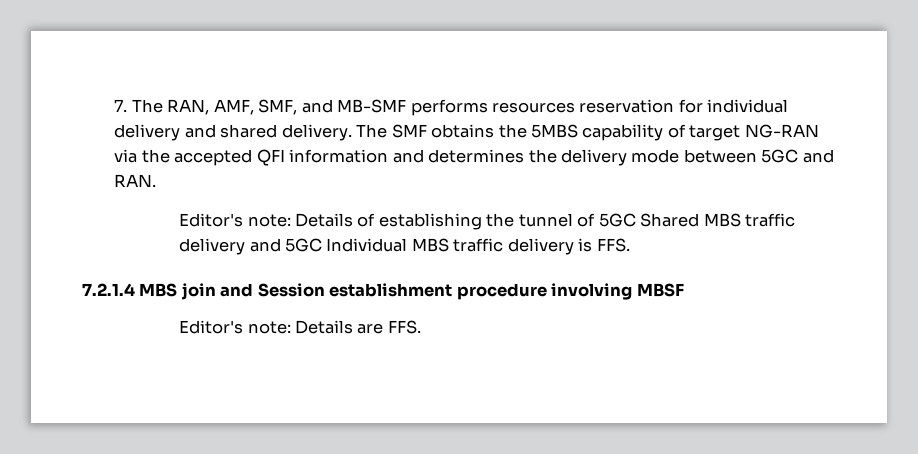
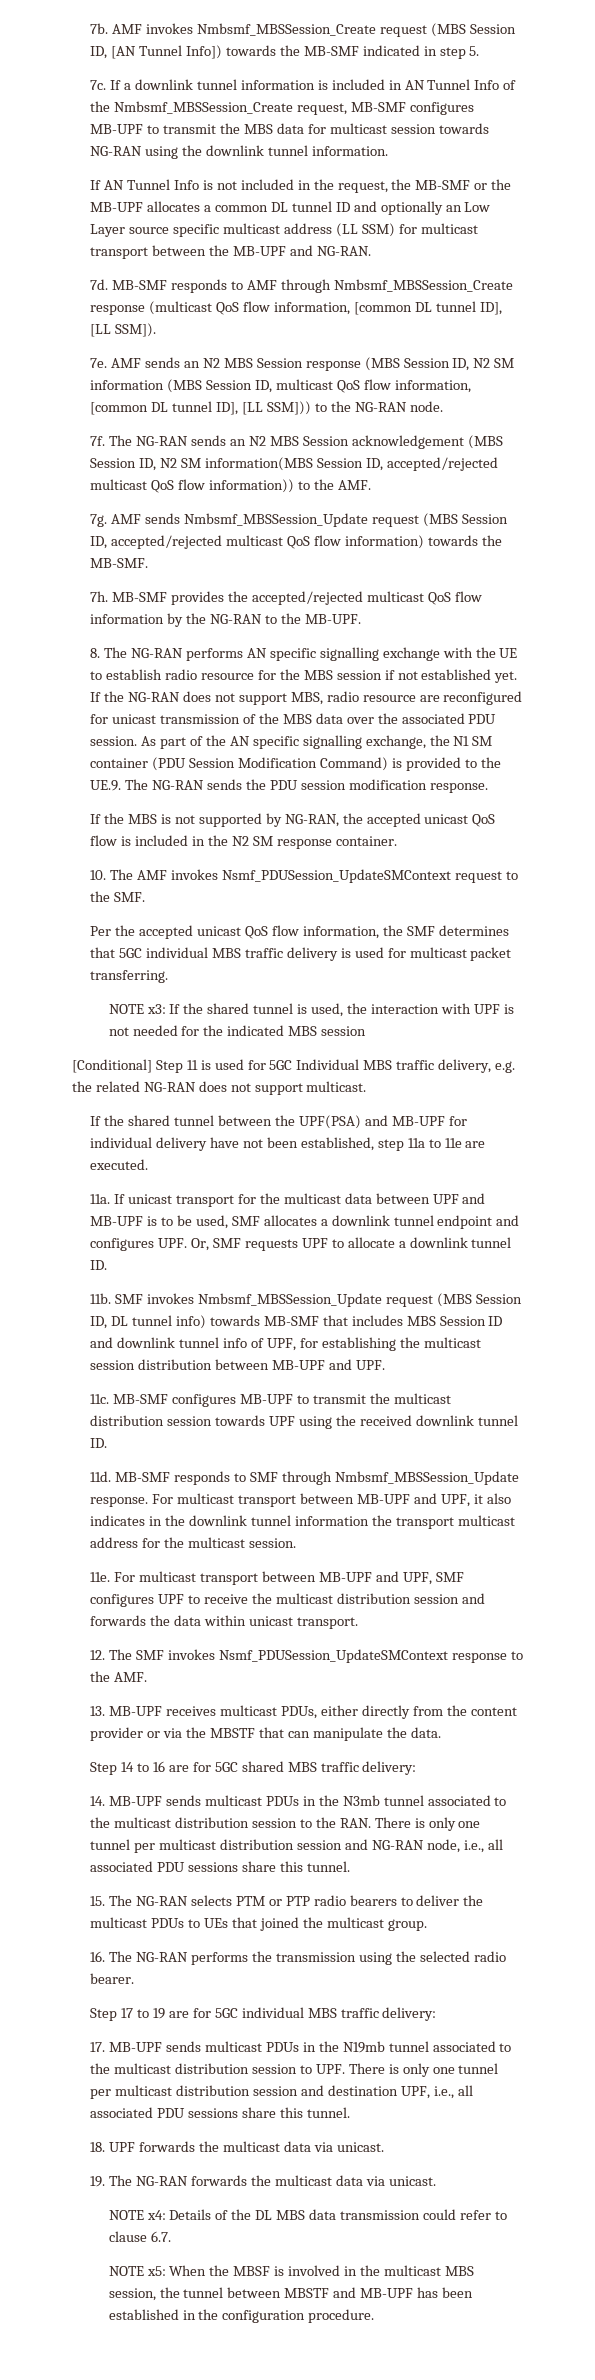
- 7. The RAN, AMF, SMF, and MB-SMF performs resources reservation for individual delivery and shared delivery. The SMF obtains the 5MBS capability of target NG-RAN via the accepted QFI information and determines the delivery mode between 5GC and RAN.
- Editor's note: Details of establishing the tunnel of 5GC Shared MBS traffic delivery and 5GC Individual MBS traffic delivery is FFS.
- 7.2.1.4 MBS join and Session establishment procedure involving MBSF
- Editor's note: Details are FFS.
+ 7b. AMF invokes Nmbsmf_MBSSession_Create request (MBS Session ID, [AN Tunnel Info]) towards the MB-SMF indicated in step 5.
+ 7c. If a downlink tunnel information is included in AN Tunnel Info of the Nmbsmf_MBSSession_Create request, MB-SMF configures MB-UPF to transmit the MBS data for multicast session towards NG-RAN using the downlink tunnel information.
+ If AN Tunnel Info is not included in the request, the MB-SMF or the MB-UPF allocates a common DL tunnel ID and optionally an Low Layer source specific multicast address (LL SSM) for multicast transport between the MB-UPF and NG-RAN.
+ 7d. MB-SMF responds to AMF through Nmbsmf_MBSSession_Create response (multicast QoS flow information, [common DL tunnel ID], [LL SSM]).
+ 7e. AMF sends an N2 MBS Session response (MBS Session ID, N2 SM information (MBS Session ID, multicast QoS flow information, [common DL tunnel ID], [LL SSM])) to the NG-RAN node.
+ 7f. The NG-RAN sends an N2 MBS Session acknowledgement (MBS Session ID, N2 SM information(MBS Session ID, accepted/rejected multicast QoS flow information)) to the AMF.
+ 7g. AMF sends Nmbsmf_MBSSession_Update request (MBS Session ID, accepted/rejected multicast QoS flow information) towards the MB-SMF.
+ 7h. MB-SMF provides the accepted/rejected multicast QoS flow information by the NG-RAN to the MB-UPF.
+ 8. The NG-RAN performs AN specific signalling exchange with the UE to establish radio resource for the MBS session if not established yet. If the NG-RAN does not support MBS, radio resource are reconfigured for unicast transmission of the MBS data over the associated PDU session. As part of the AN specific signalling exchange, the N1 SM container (PDU Session Modification Command) is provided to the UE.9. The NG-RAN sends the PDU session modification response.
+ If the MBS is not supported by NG-RAN, the accepted unicast QoS flow is included in the N2 SM response container.
+ 10. The AMF invokes Nsmf_PDUSession_UpdateSMContext request to the SMF.
+ Per the accepted unicast QoS flow information, the SMF determines that 5GC individual MBS traffic delivery is used for multicast packet transferring.
+ NOTE x3: If the shared tunnel is used, the interaction with UPF is not needed for the indicated MBS session
+ [Conditional] Step 11 is used for 5GC Individual MBS traffic delivery, e.g. the related NG-RAN does not support multicast.
+ If the shared tunnel between the UPF(PSA) and MB-UPF for individual delivery have not been established, step 11a to 11e are executed.
+ 11a. If unicast transport for the multicast data between UPF and MB-UPF is to be used, SMF allocates a downlink tunnel endpoint and configures UPF. Or, SMF requests UPF to allocate a downlink tunnel ID.
+ 11b. SMF invokes Nmbsmf_MBSSession_Update request (MBS Session ID, DL tunnel info) towards MB-SMF that includes MBS Session ID and downlink tunnel info of UPF, for establishing the multicast session distribution between MB-UPF and UPF.
+ 11c. MB-SMF configures MB-UPF to transmit the multicast distribution session towards UPF using the received downlink tunnel ID.
+ 11d. MB-SMF responds to SMF through Nmbsmf_MBSSession_Update response. For multicast transport between MB-UPF and UPF, it also indicates in the downlink tunnel information the transport multicast address for the multicast session.
+ 11e. For multicast transport between MB-UPF and UPF, SMF configures UPF to receive the multicast distribution session and forwards the data within unicast transport.
+ 12. The SMF invokes Nsmf_PDUSession_UpdateSMContext response to the AMF.
+ 13. MB-UPF receives multicast PDUs, either directly from the content provider or via the MBSTF that can manipulate the data.
+ Step 14 to 16 are for 5GC shared MBS traffic delivery:
+ 14. MB-UPF sends multicast PDUs in the N3mb tunnel associated to the multicast distribution session to the RAN. There is only one tunnel per multicast distribution session and NG-RAN node, i.e., all associated PDU sessions share this tunnel.
+ 15. The NG-RAN selects PTM or PTP radio bearers to deliver the multicast PDUs to UEs that joined the multicast group.
+ 16. The NG-RAN performs the transmission using the selected radio bearer.
+ Step 17 to 19 are for 5GC individual MBS traffic delivery:
+ 17. MB-UPF sends multicast PDUs in the N19mb tunnel associated to the multicast distribution session to UPF. There is only one tunnel per multicast distribution session and destination UPF, i.e., all associated PDU sessions share this tunnel.
+ 18. UPF forwards the multicast data via unicast.
+ 19. The NG-RAN forwards the multicast data via unicast.
+ NOTE x4: Details of the DL MBS data transmission could refer to clause 6.7.
+ NOTE x5: When the MBSF is involved in the multicast MBS session, the tunnel between MBSTF and MB-UPF has been established in the configuration procedure.

